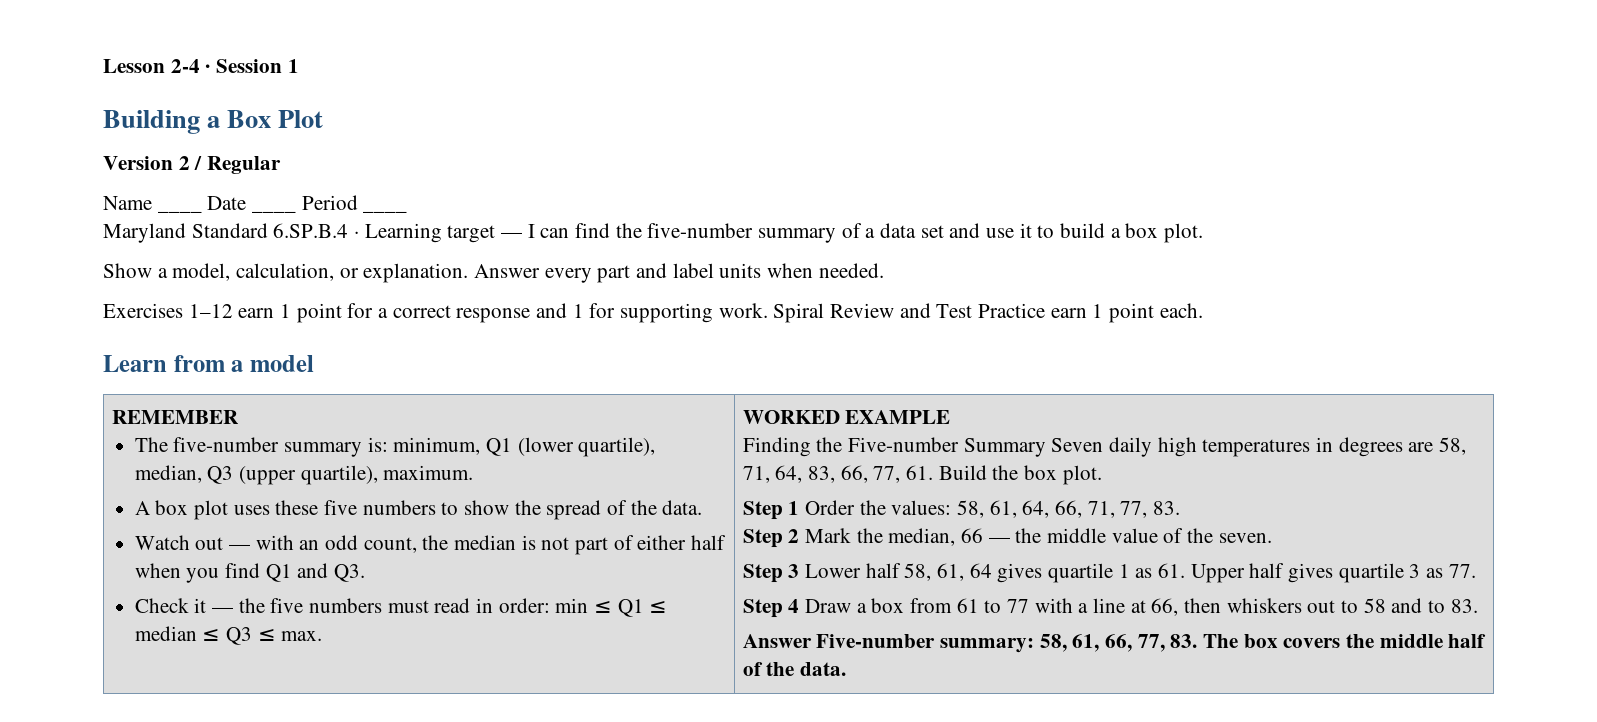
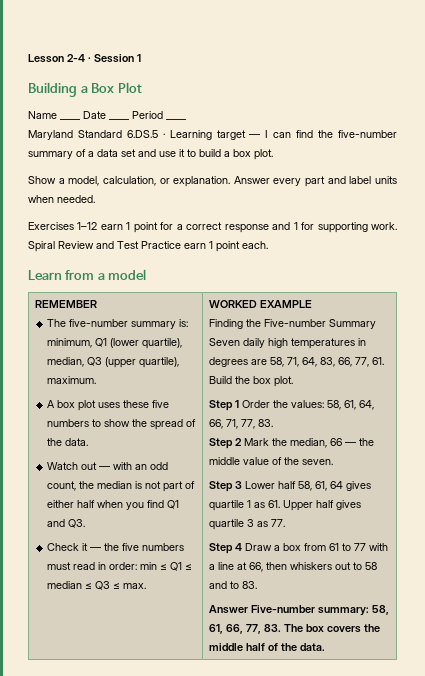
- Version 2 / Regular
- Maryland Standard 6.SP.B.4 · Learning target — I can find the five-number summary of a data set and use it to build a box plot.
+ Maryland Standard 6.DS.5 · Learning target — I can find the five-number summary of a data set and use it to build a box plot.

